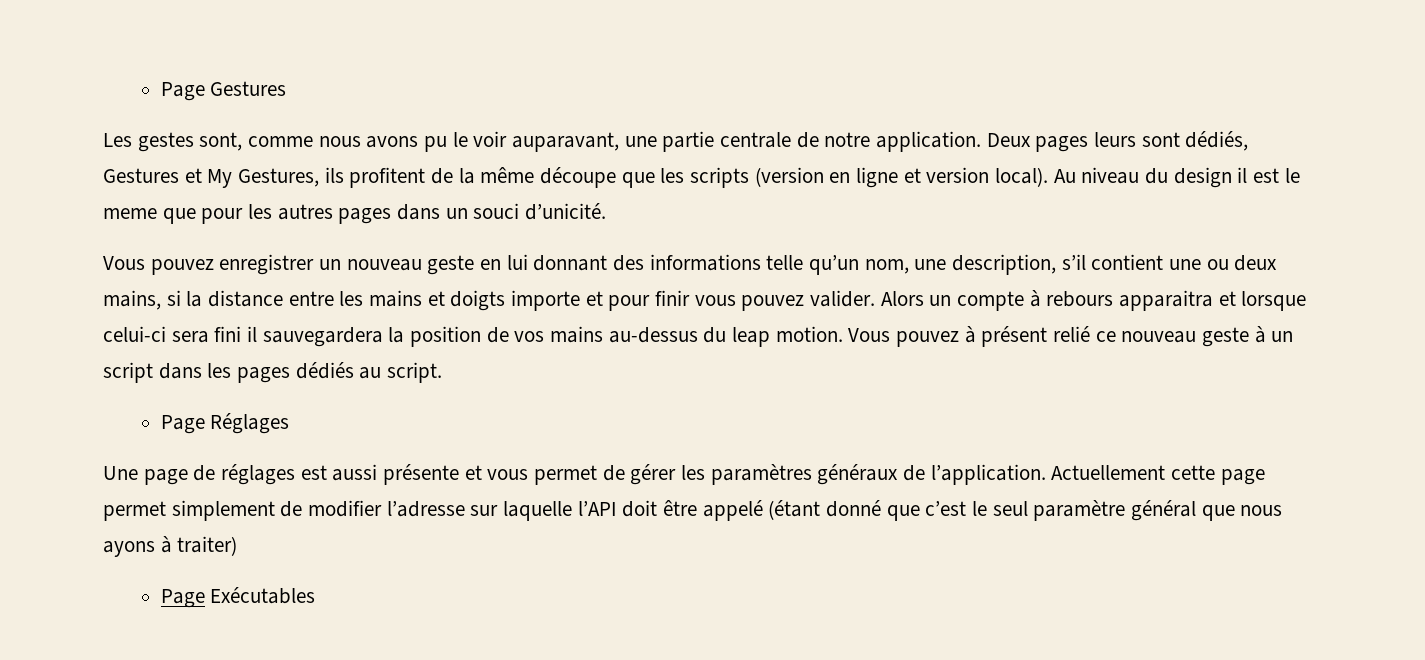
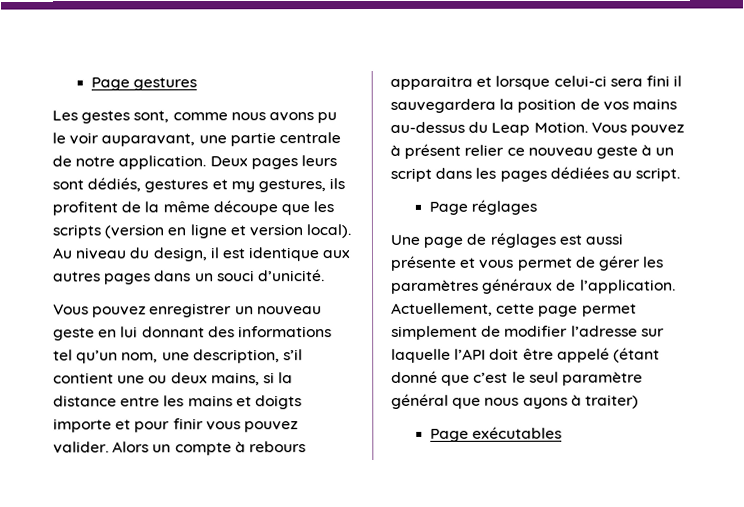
- Page Gestures
+ Page gestures
- Deux pages leurs sont dédiés, Gestures et My Gestures, ils profitent de la même découpe que les scripts (version en ligne et version local).
+ Deux pages leurs sont dédiés, gestures et my gestures, ils profitent de la même découpe que les scripts (version en ligne et version local).
- Au niveau du design il est le meme que pour les autres pages dans un souci d’unicité.
+ Au niveau du design, il est identique aux autres pages dans un souci d’unicité.
- Vous pouvez enregistrer un nouveau geste en lui donnant des informations telle qu’un nom, une description, s’il contient une ou deux mains, si la distance entre les mains et doigts importe et pour finir vous pouvez valider.
+ Vous pouvez enregistrer un nouveau geste en lui donnant des informations tel qu’un nom, une description, s’il contient une ou deux mains, si la distance entre les mains et doigts importe et pour finir vous pouvez valider.
- Alors un compte à rebours apparaitra et lorsque celui-ci sera fini il sauvegardera la position de vos mains au-dessus du leap motion.
+ Alors un compte à rebours apparaitra et lorsque celui-ci sera fini il sauvegardera la position de vos mains au-dessus du Leap Motion.
- Vous pouvez à présent relié ce nouveau geste à un script dans les pages dédiés au script.
+ Vous pouvez à présent relier ce nouveau geste à un script dans les pages dédiées au script.
- Page Réglages
+ Page réglages
- Actuellement cette page permet simplement de modifier l’adresse sur laquelle l’API doit être appelé (étant donné que c’est le seul paramètre général que nous ayons à traiter)
+ Actuellement, cette page permet simplement de modifier l’adresse sur laquelle l’API doit être appelé (étant donné que c’est le seul paramètre général que nous ayons à traiter)
- Page Exécutables
+ Page exécutables

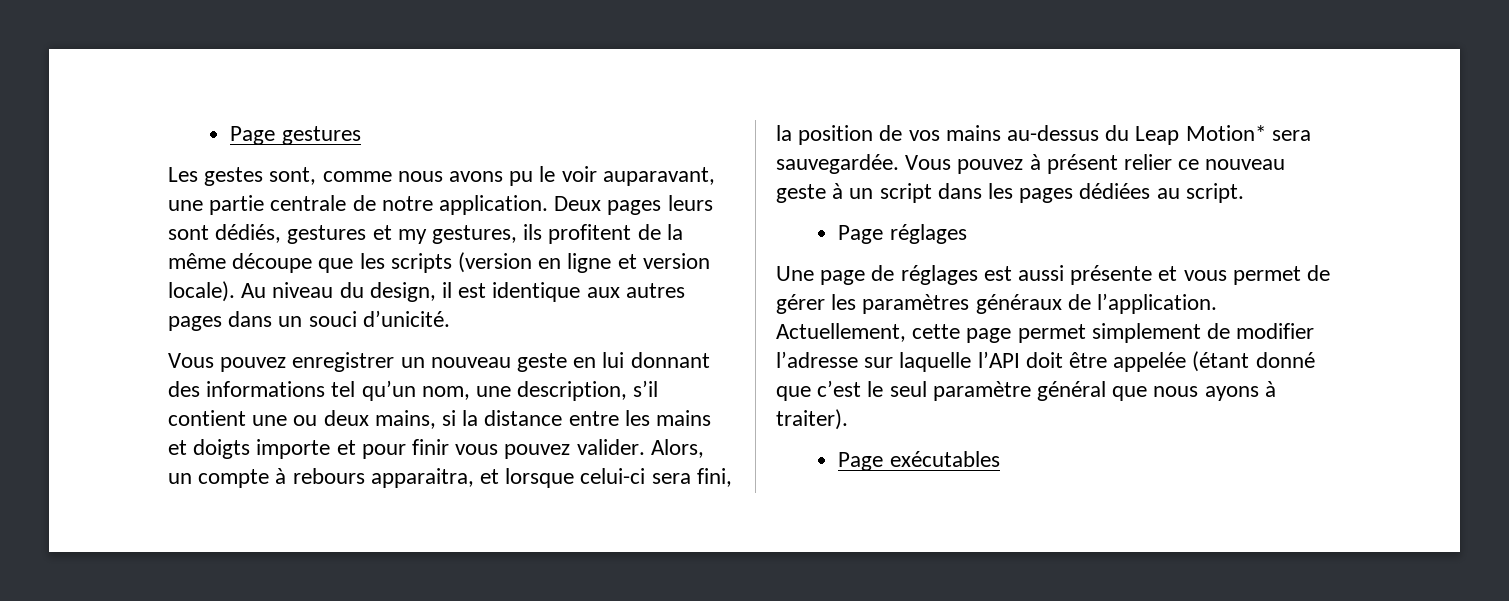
- Deux pages leurs sont dédiés, gestures et my gestures, ils profitent de la même découpe que les scripts (version en ligne et version local).
+ Deux pages leurs sont dédiés, gestures et my gestures, ils profitent de la même découpe que les scripts (version en ligne et version locale).
- Alors un compte à rebours apparaitra et lorsque celui-ci sera fini il sauvegardera la position de vos mains au-dessus du Leap Motion.
+ Alors, un compte à rebours apparaitra, et lorsque celui-ci sera fini, la position de vos mains au-dessus du Leap Motion* sera sauvegardée.
- Actuellement, cette page permet simplement de modifier l’adresse sur laquelle l’API doit être appelé (étant donné que c’est le seul paramètre général que nous ayons à traiter)
+ Actuellement, cette page permet simplement de modifier l’adresse sur laquelle l’API doit être appelée (étant donné que c’est le seul paramètre général que nous ayons à traiter).

